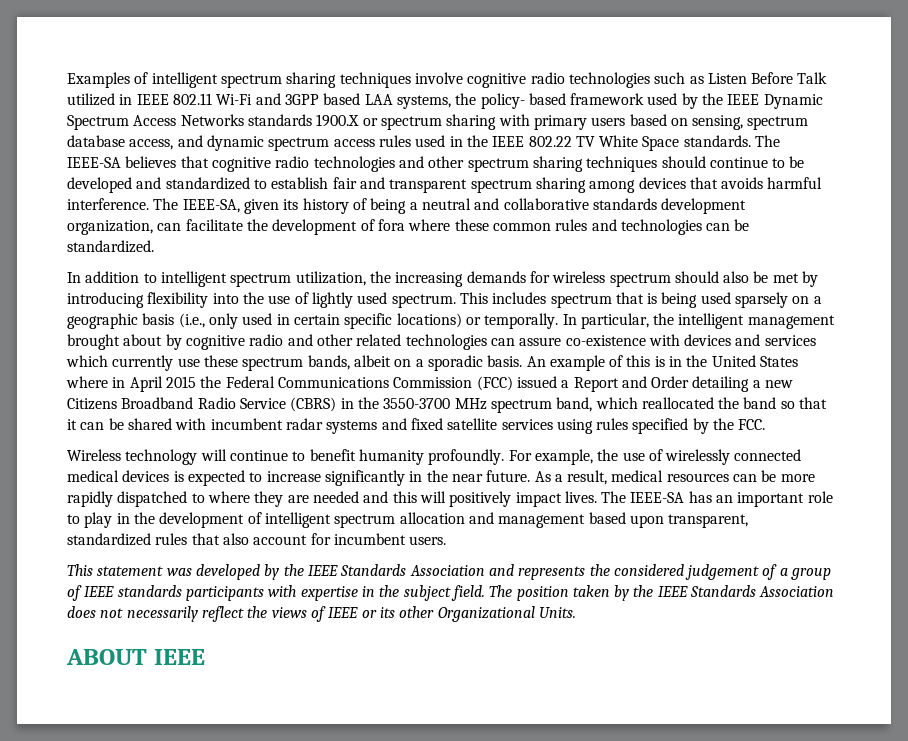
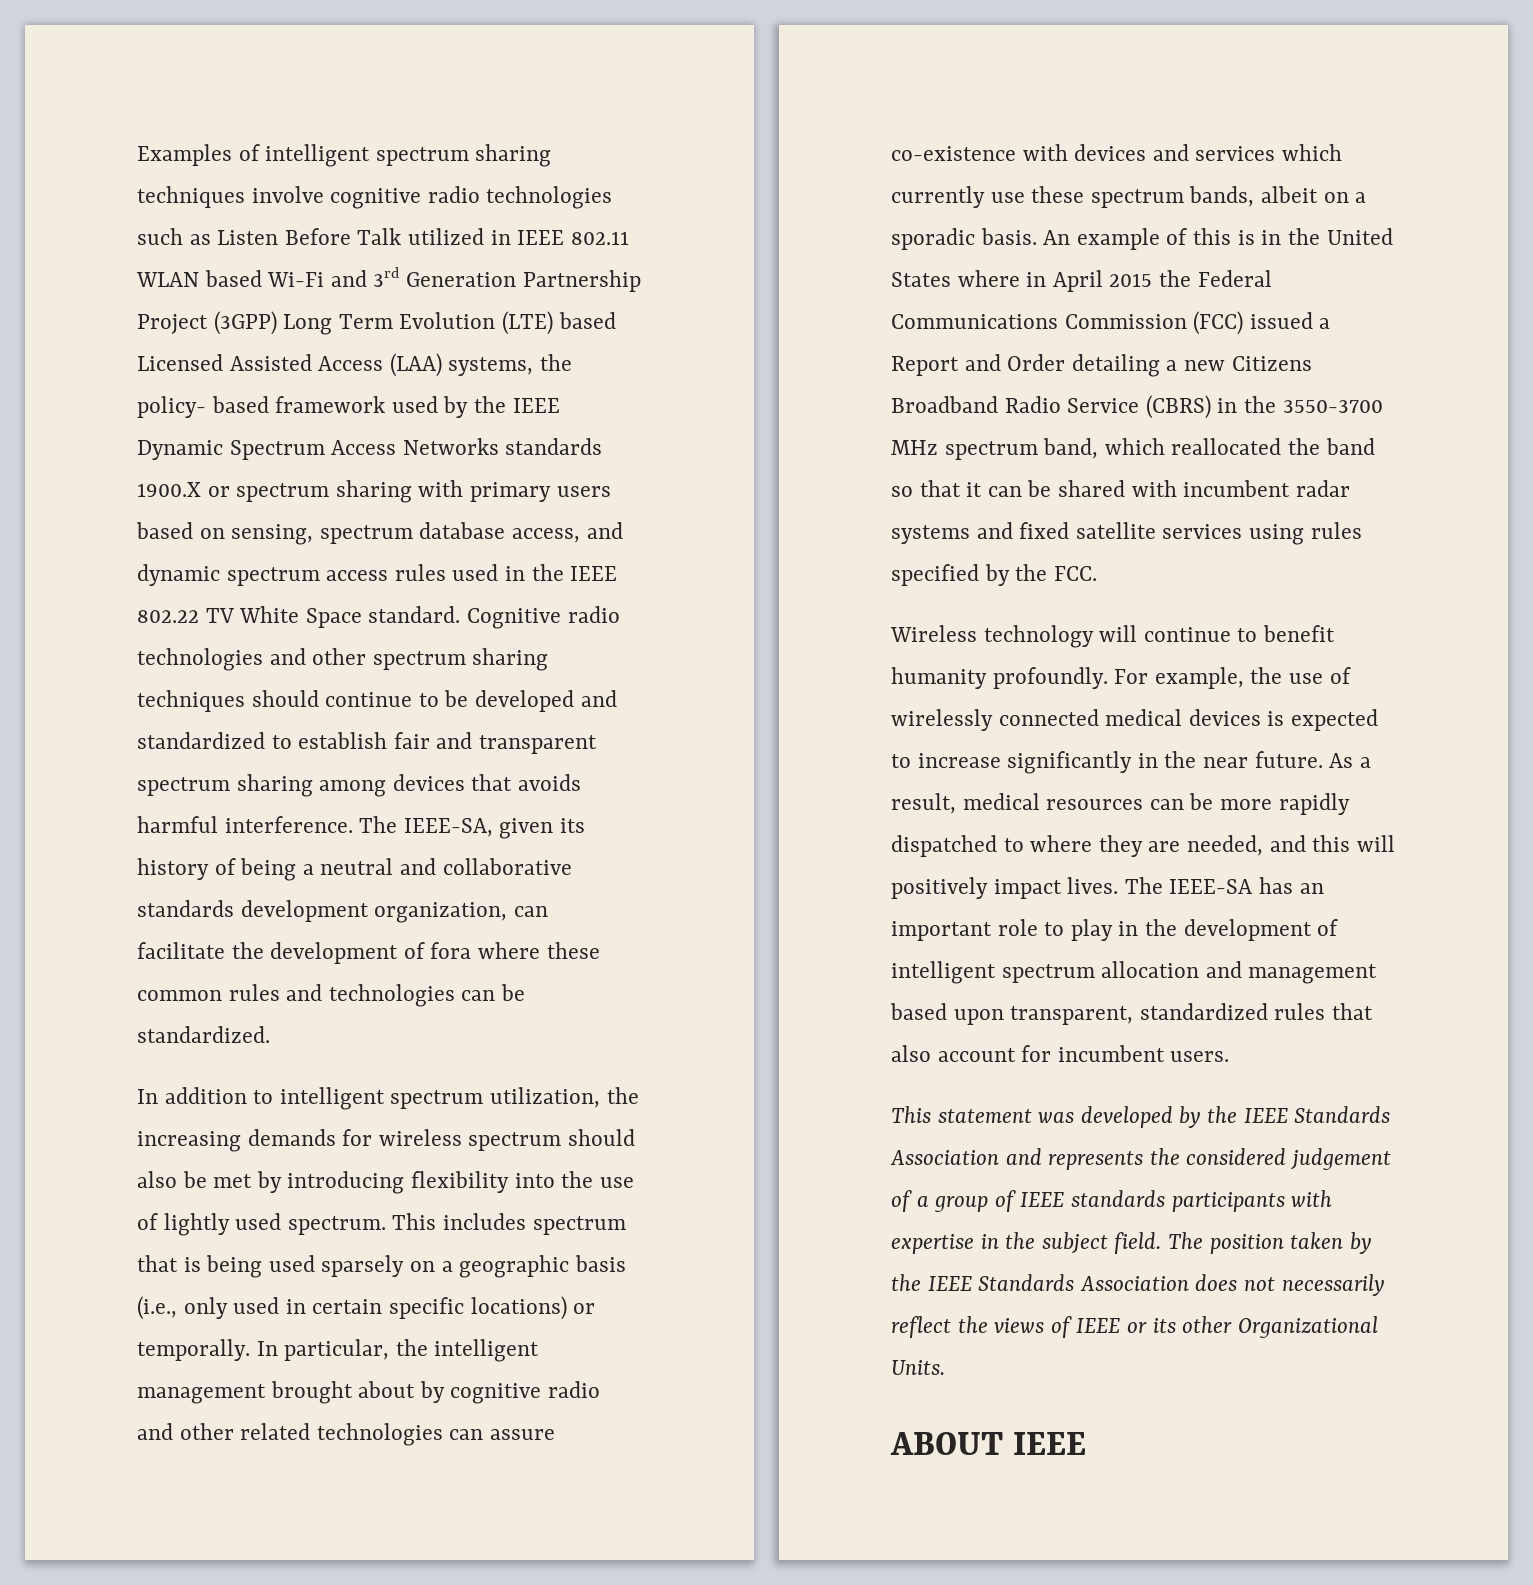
- Examples of intelligent spectrum sharing techniques involve cognitive radio technologies such as Listen Before Talk utilized in IEEE 802.11 Wi-Fi and 3GPP based LAA systems, the policy- based framework used by the IEEE Dynamic Spectrum Access Networks standards 1900.X or spectrum sharing with primary users based on sensing, spectrum database access, and dynamic spectrum access rules used in the IEEE 802.22 TV White Space standards. The IEEE-SA believes that cognitive radio technologies and other spectrum sharing techniques should continue to be developed and standardized to establish fair and transparent spectrum sharing among devices that avoids harmful interference.
+ Examples of intelligent spectrum sharing techniques involve cognitive radio technologies such as Listen Before Talk utilized in IEEE 802.11 WLAN based Wi-Fi and 3rd Generation Partnership Project (3GPP) Long Term Evolution (LTE) based Licensed Assisted Access (LAA) systems, the policy- based framework used by the IEEE Dynamic Spectrum Access Networks standards 1900.X or spectrum sharing with primary users based on sensing, spectrum database access, and dynamic spectrum access rules used in the IEEE 802.22 TV White Space standard. Cognitive radio technologies and other spectrum sharing techniques should continue to be developed and standardized to establish fair and transparent spectrum sharing among devices that avoids harmful interference.
- As a result, medical resources can be more rapidly dispatched to where they are needed and this will positively impact lives.
+ As a result, medical resources can be more rapidly dispatched to where they are needed, and this will positively impact lives.

